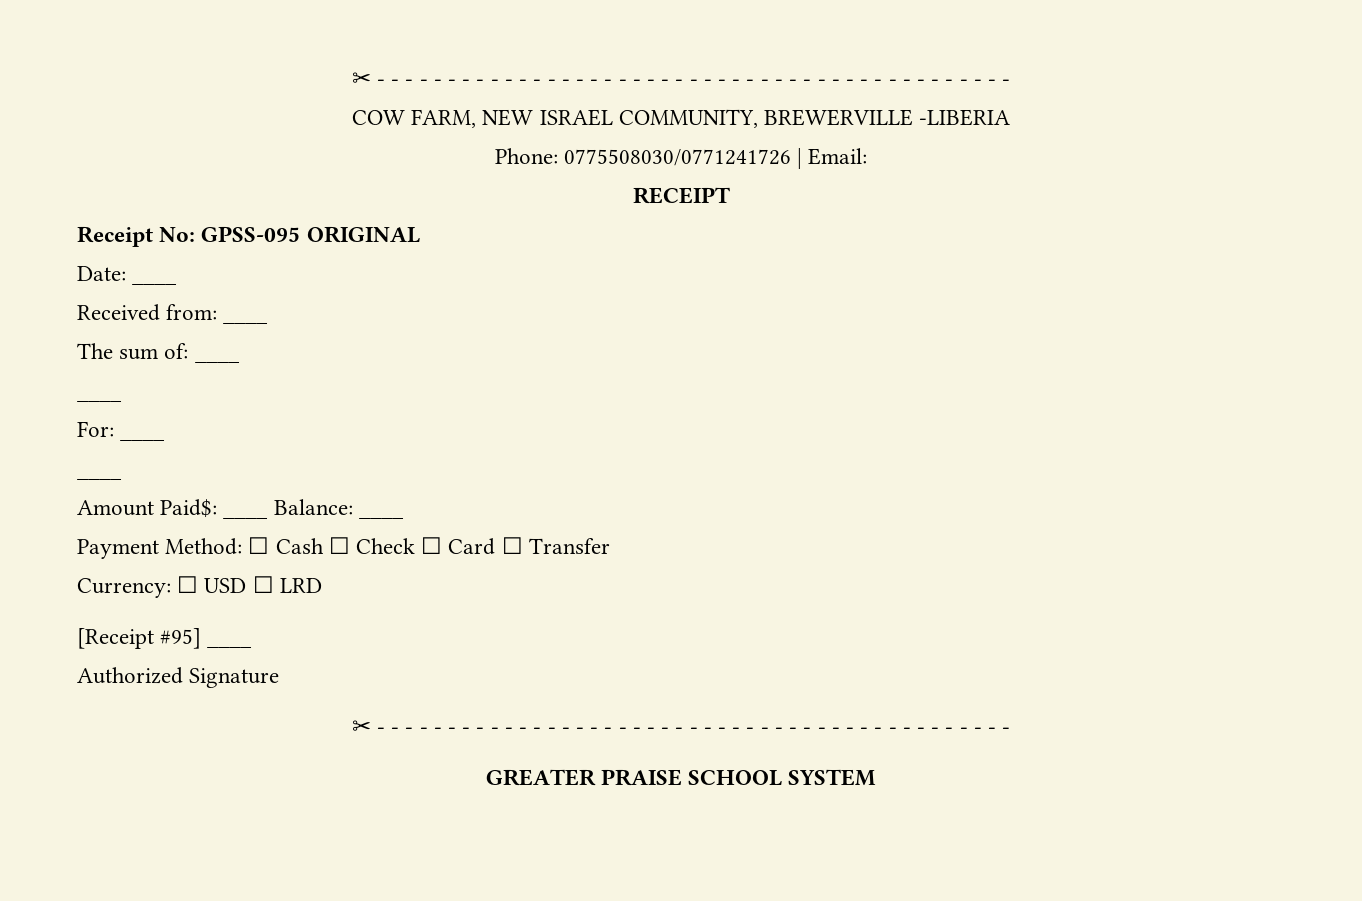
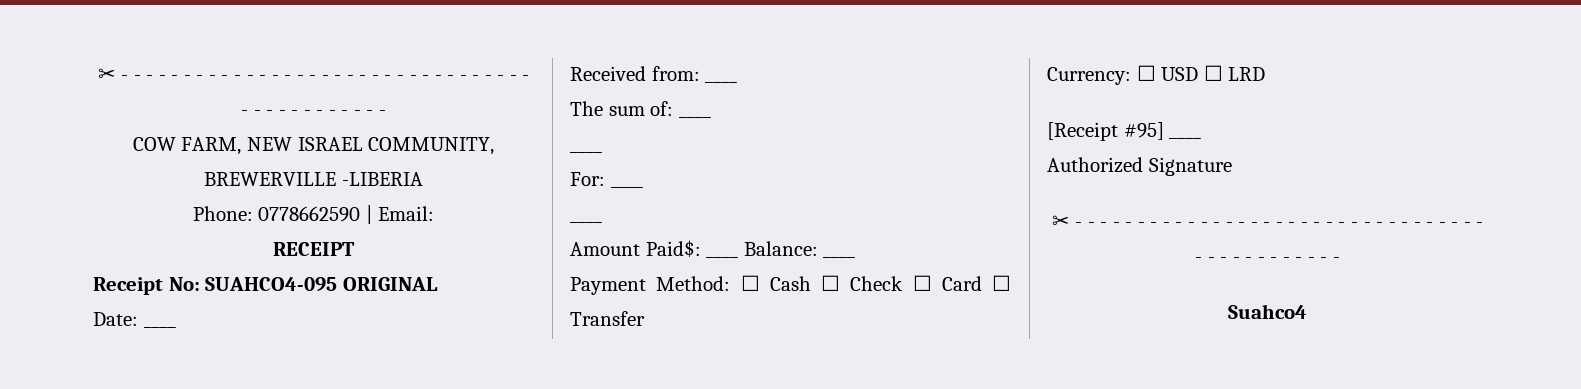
- Phone: 0775508030/0771241726 | Email:
+ Phone: 0778662590 | Email:
- Receipt No: GPSS-095 ORIGINAL
+ Receipt No: SUAHCO4-095 ORIGINAL
- GREATER PRAISE SCHOOL SYSTEM
+ Suahco4

